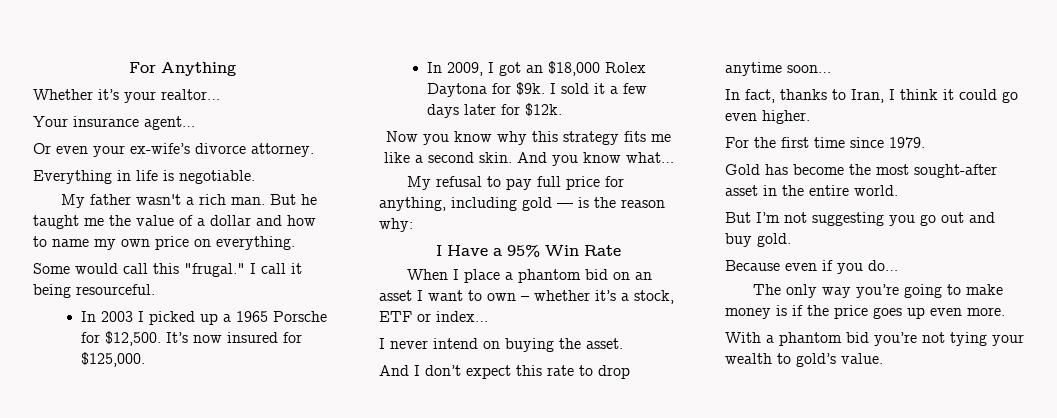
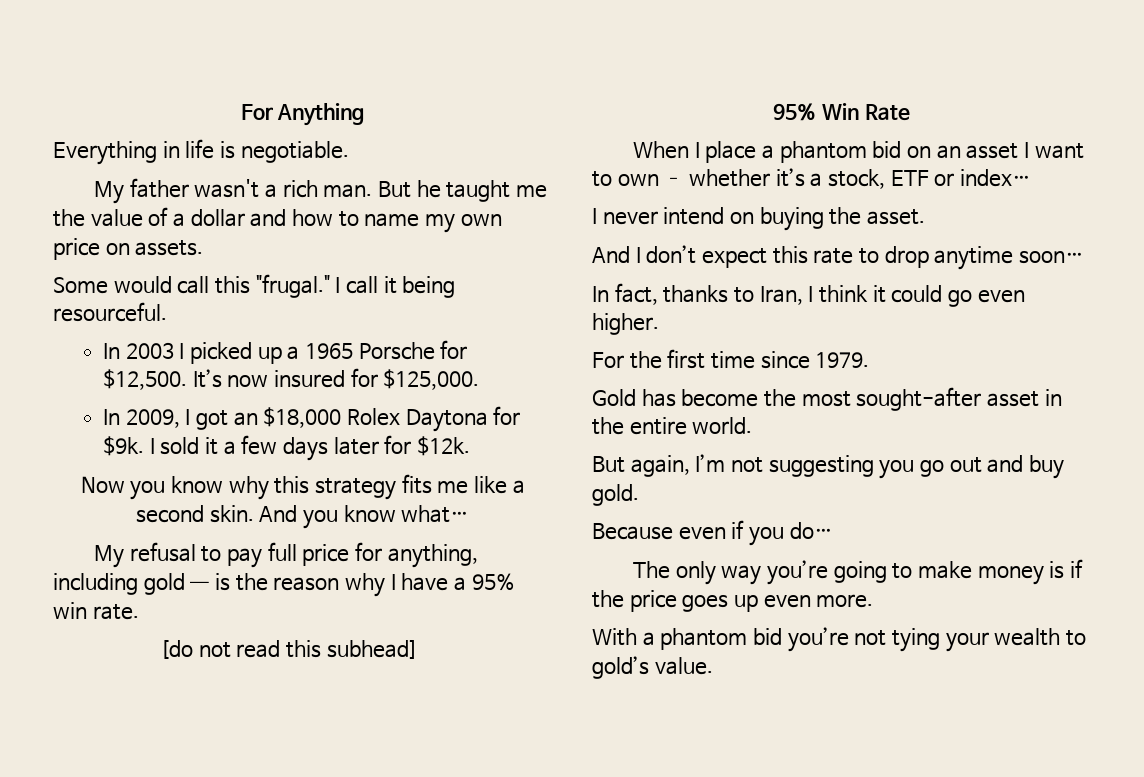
- Whether it’s your realtor…
- Your insurance agent…
- Or even your ex-wife’s divorce attorney.
- But he taught me the value of a dollar and how to name my own price on everything.
+ But he taught me the value of a dollar and how to name my own price on assets.
- My refusal to pay full price for anything, including gold — is the reason why:
- I Have a 95% Win Rate
+ My refusal to pay full price for anything, including gold — is the reason why I have a 95% win rate.
+ [do not read this subhead]
+ 95% Win Rate
- But I’m not suggesting you go out and buy gold.
+ But again, I’m not suggesting you go out and buy gold.

